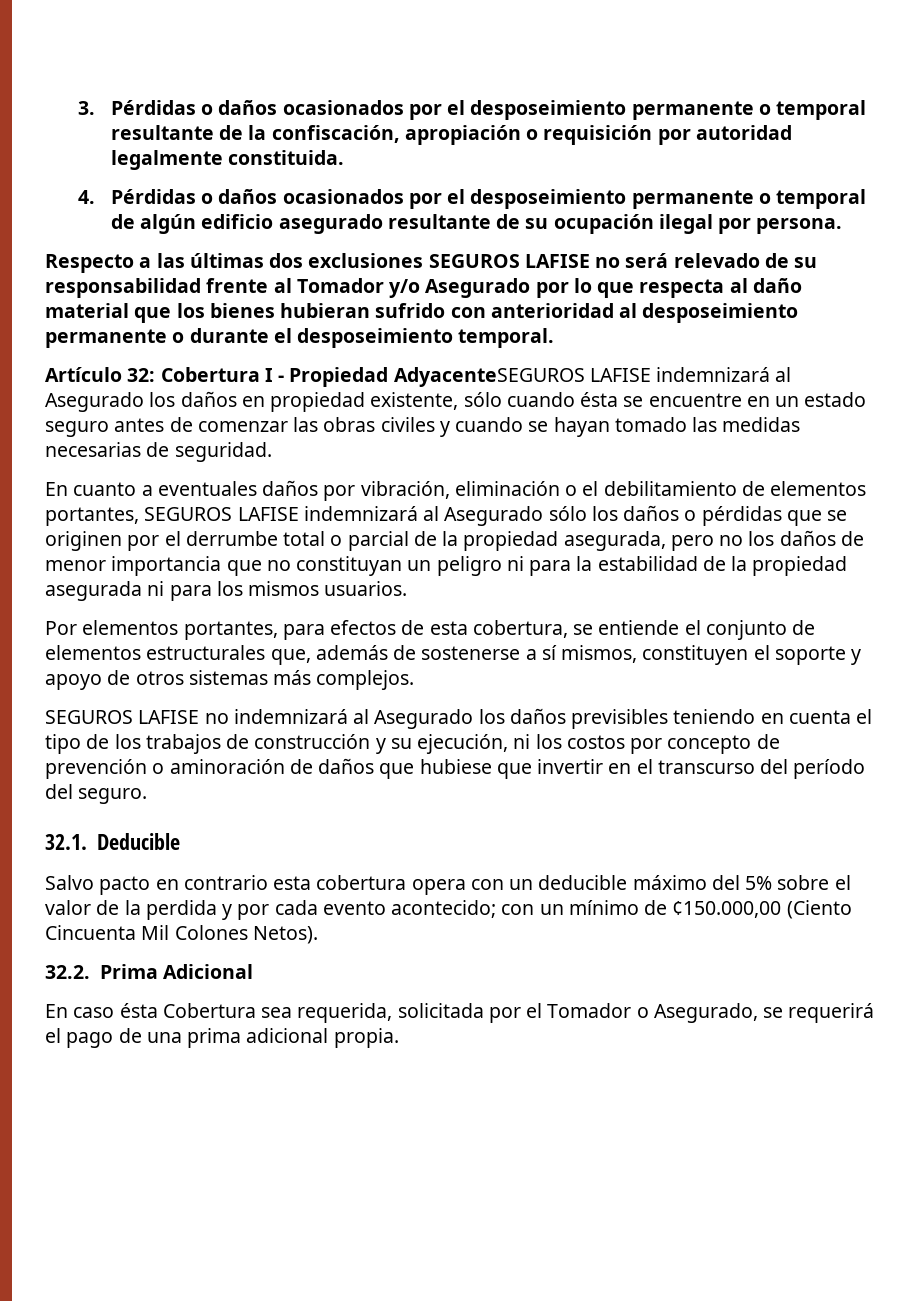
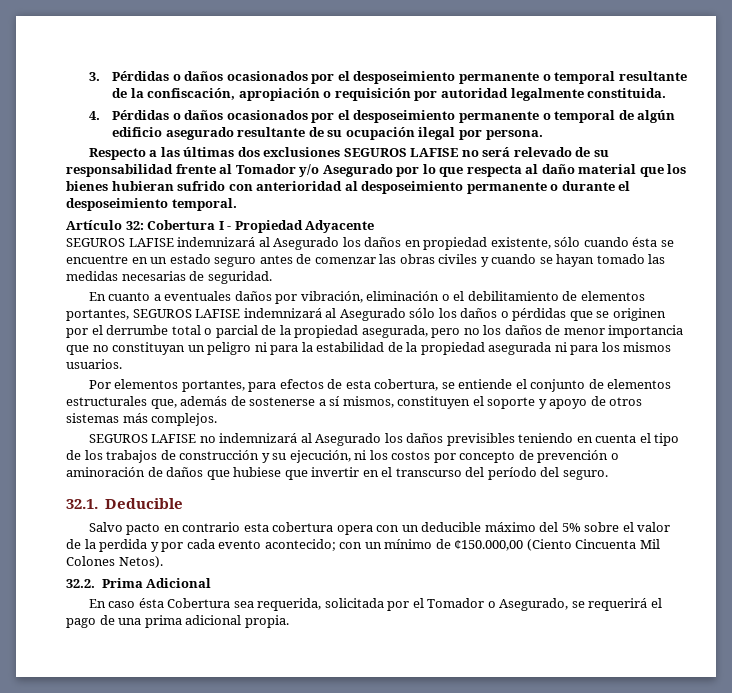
- Artículo 32: Cobertura I - Propiedad AdyacenteSEGUROS LAFISE indemnizará al Asegurado los daños en propiedad existente, sólo cuando ésta se encuentre en un estado seguro antes de comenzar las obras civiles y cuando se hayan tomado las medidas necesarias de seguridad.
+ Artículo 32: Cobertura I - Propiedad Adyacente
+ SEGUROS LAFISE indemnizará al Asegurado los daños en propiedad existente, sólo cuando ésta se encuentre en un estado seguro antes de comenzar las obras civiles y cuando se hayan tomado las medidas necesarias de seguridad.

